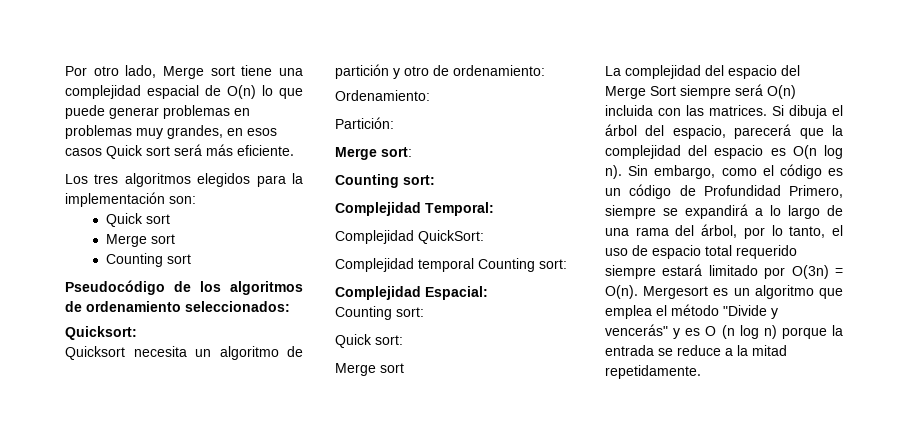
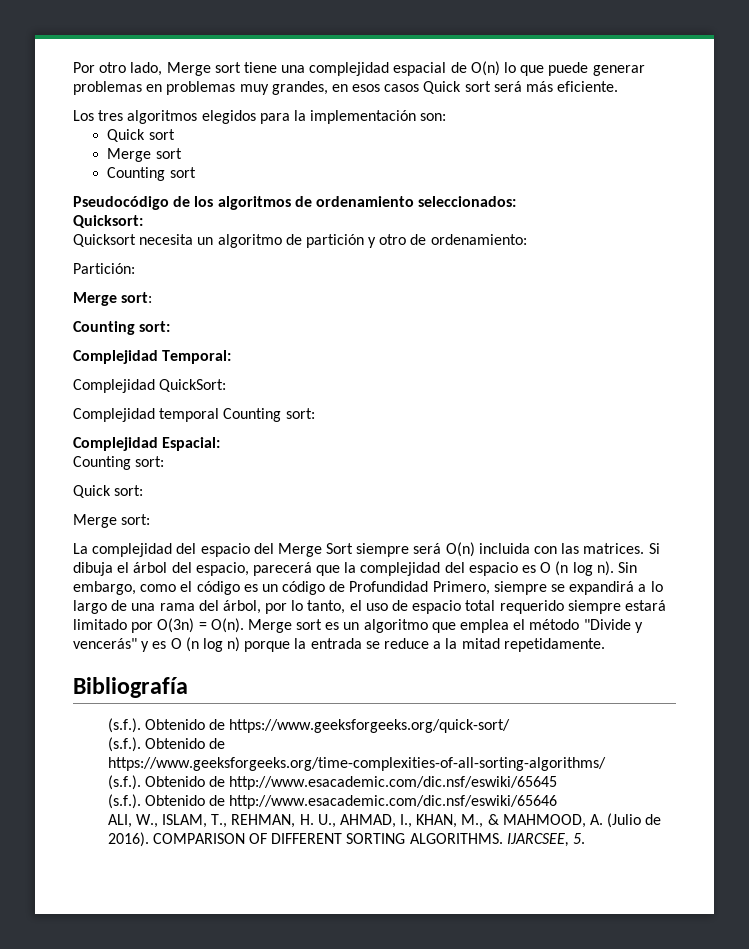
- Ordenamiento:
  Quick sort:
- Merge sort
+ Merge sort:
- Si dibuja el árbol del espacio, parecerá que la complejidad del espacio es O(n log n).
+ Si dibuja el árbol del espacio, parecerá que la complejidad del espacio es O (n log n).
- Mergesort es un algoritmo que emplea el método "Divide y vencerás" y es O (n log n) porque la entrada se reduce a la mitad repetidamente.
+ Merge sort es un algoritmo que emplea el método "Divide y vencerás" y es O (n log n) porque la entrada se reduce a la mitad repetidamente.
+ Bibliografía
+ (s.f.). Obtenido de https://www.geeksforgeeks.org/quick-sort/
+ (s.f.). Obtenido de https://www.geeksforgeeks.org/time-complexities-of-all-sorting-algorithms/
+ (s.f.). Obtenido de http://www.esacademic.com/dic.nsf/eswiki/65645
+ (s.f.). Obtenido de http://www.esacademic.com/dic.nsf/eswiki/65646
+ ALI, W., ISLAM, T., REHMAN, H. U., AHMAD, I., KHAN, M., & MAHMOOD, A. (Julio de 2016). COMPARISON OF DIFFERENT SORTING ALGORITHMS. IJARCSEE, 5.

